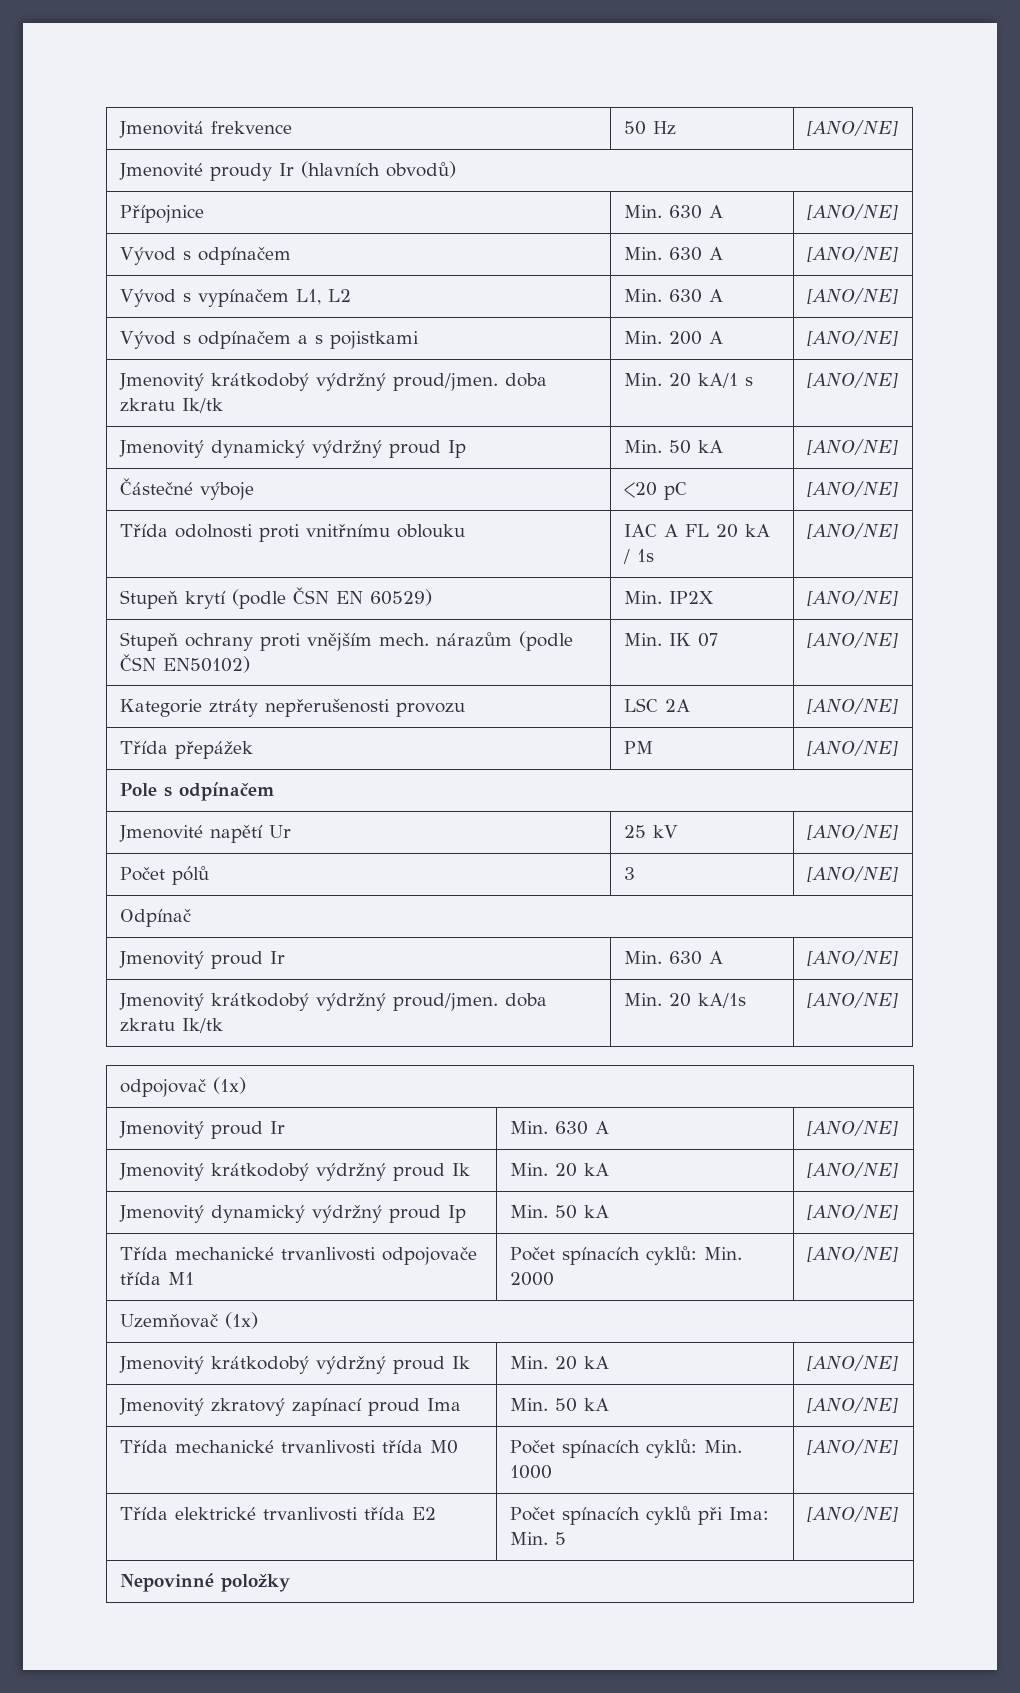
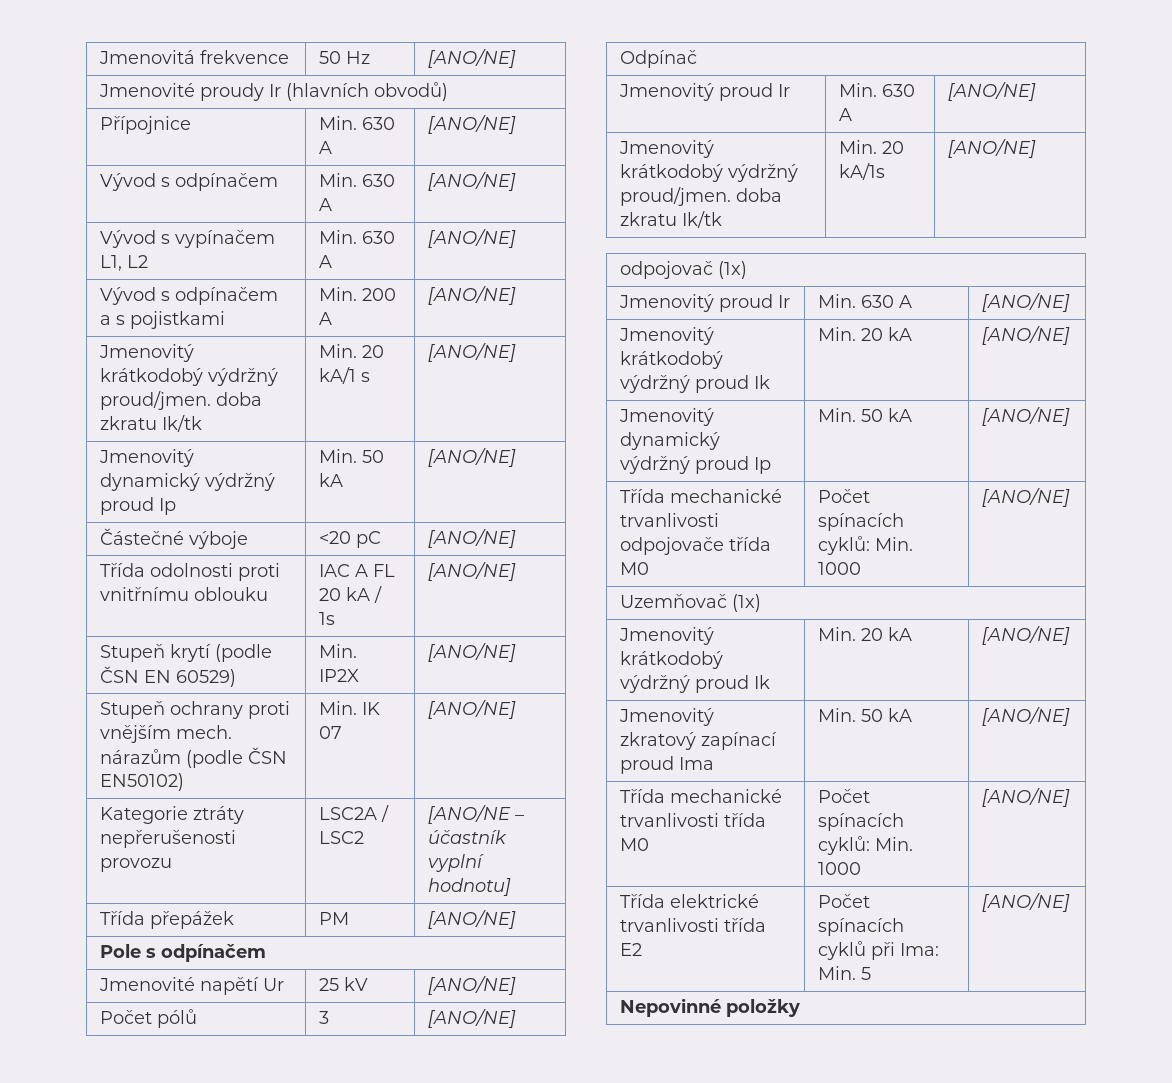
- Kategorie ztráty nepřerušenosti provozu | LSC 2A | [ANO/NE]
+ Kategorie ztráty nepřerušenosti provozu | LSC2A / LSC2 | [ANO/NE – účastník vyplní hodnotu]
- Třída mechanické trvanlivosti odpojovače třída M1 | Počet spínacích cyklů: Min. 2000 | [ANO/NE]
+ Třída mechanické trvanlivosti odpojovače třída M0 | Počet spínacích cyklů: Min. 1000 | [ANO/NE]

